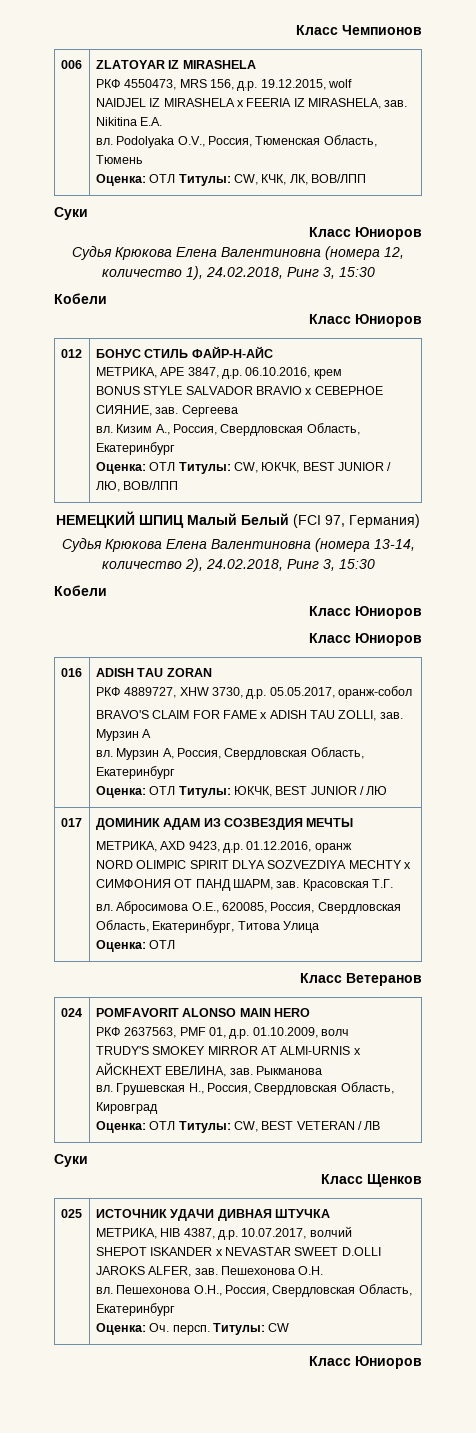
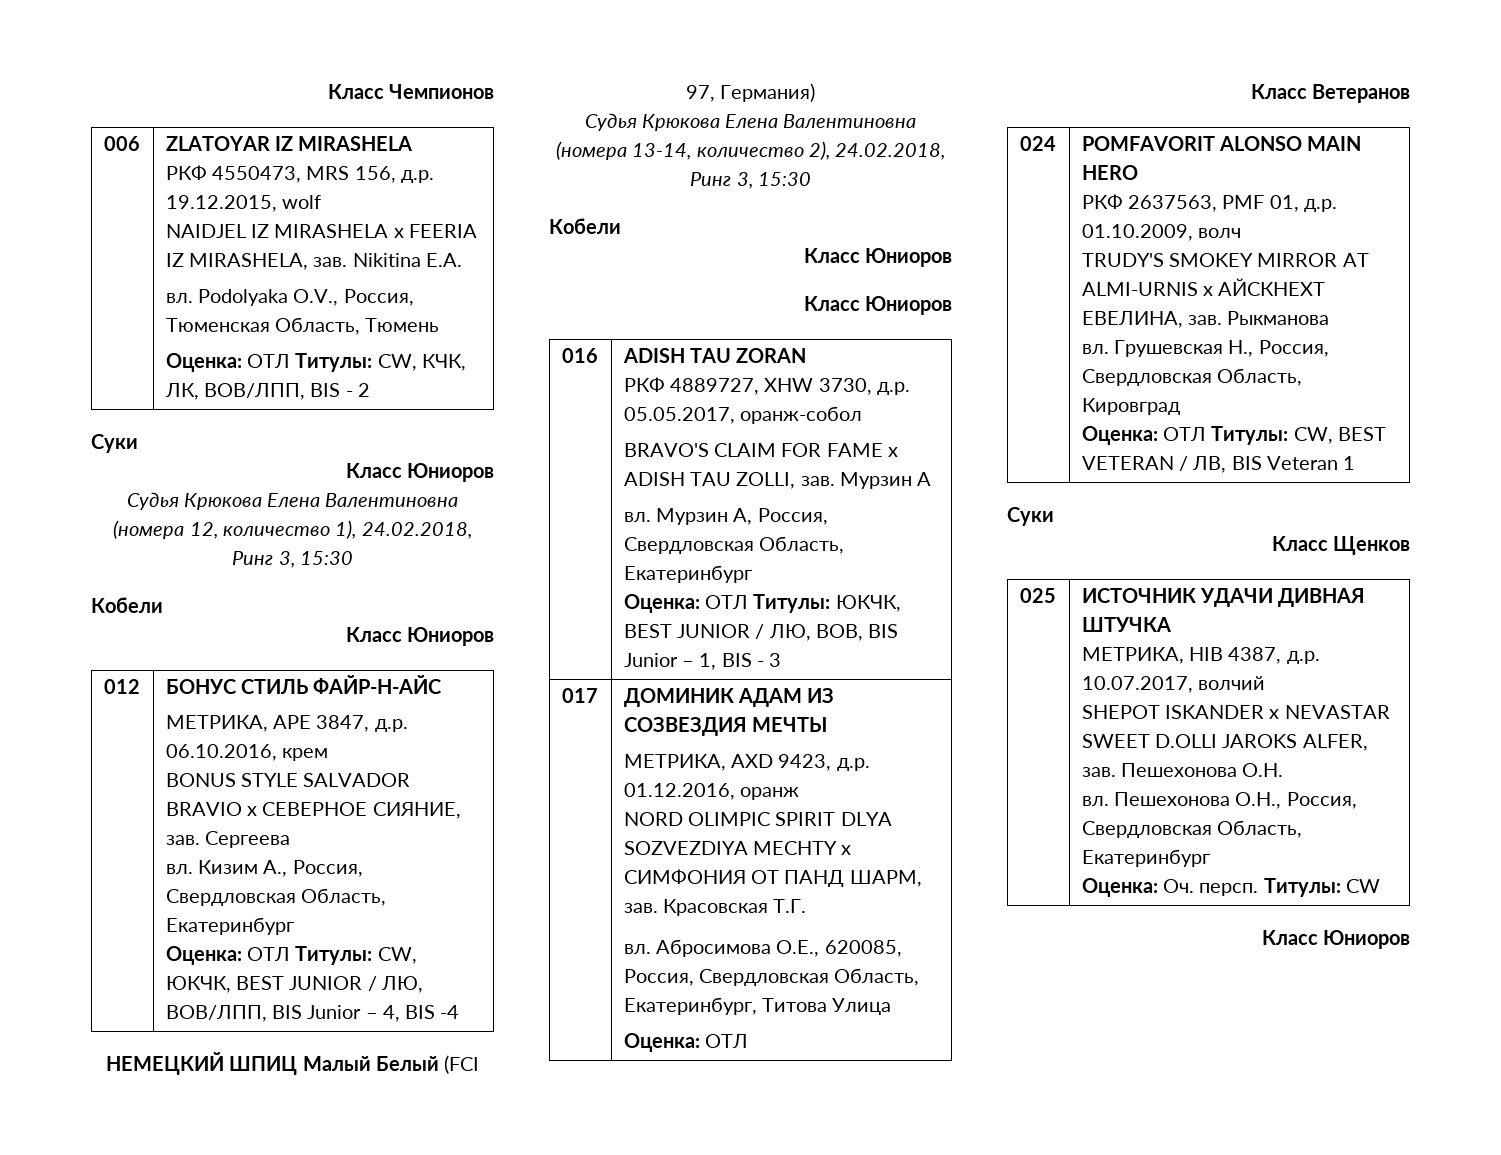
  006 | ZLATOYAR IZ MIRASHELA
  РКФ 4550473, MRS 156, д.р. 19.12.2015, wolf
  NAIDJEL IZ MIRASHELA x FEERIA IZ MIRASHELA, зав. Nikitina E.A.
  вл. Podolyaka O.V., Россия, Тюменская Область, Тюмень
- Оценка: ОТЛ Титулы: CW, КЧК, ЛК, BOB/ЛПП
+ Оценка: ОТЛ Титулы: CW, КЧК, ЛК, BOB/ЛПП, BIS - 2
- Оценка: ОТЛ Титулы: CW, ЮКЧК, BEST JUNIOR / ЛЮ, BOB/ЛПП
+ Оценка: ОТЛ Титулы: CW, ЮКЧК, BEST JUNIOR / ЛЮ, BOB/ЛПП, BIS Junior – 4, BIS -4
- Оценка: ОТЛ Титулы: ЮКЧК, BEST JUNIOR / ЛЮ
+ Оценка: ОТЛ Титулы: ЮКЧК, BEST JUNIOR / ЛЮ, BOB, BIS Junior – 1, BIS - 3
  024 | POMFAVORIT ALONSO MAIN HERO
  РКФ 2637563, PMF 01, д.р. 01.10.2009, волч
  TRUDY'S SMOKEY MIRROR AT ALMI-URNIS x АЙСКНЕХТ ЕВЕЛИНА, зав. Рыкманова
  вл. Грушевская Н., Россия, Свердловская Область, Кировград
- Оценка: ОТЛ Титулы: CW, BEST VETERAN / ЛВ
+ Оценка: ОТЛ Титулы: CW, BEST VETERAN / ЛВ, BIS Veteran 1

